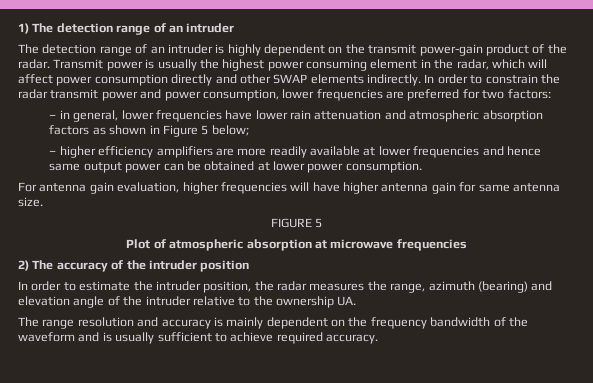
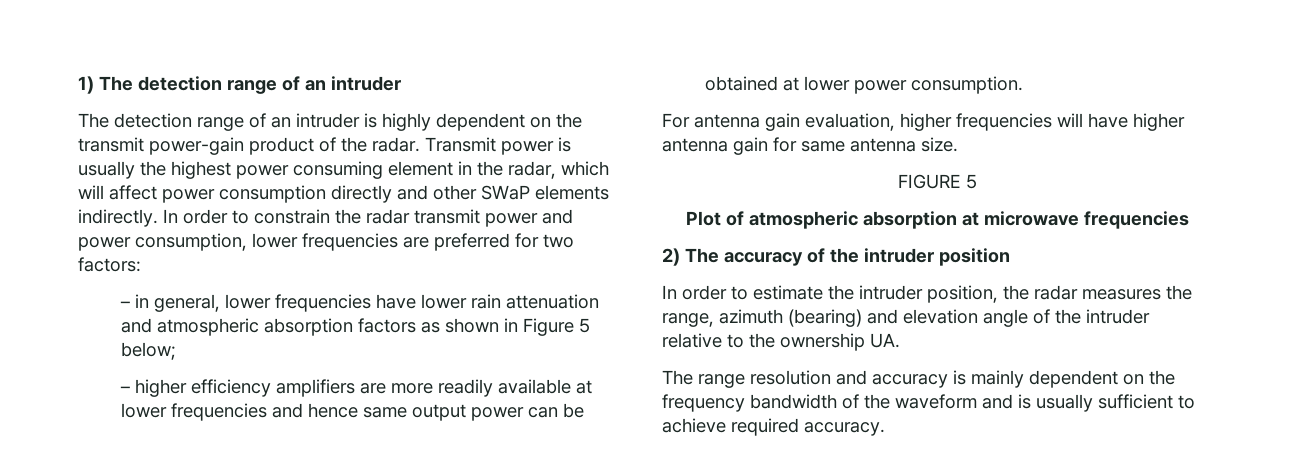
- Transmit power is usually the highest power consuming element in the radar, which will affect power consumption directly and other SWAP elements indirectly.
+ Transmit power is usually the highest power consuming element in the radar, which will affect power consumption directly and other SWaP elements indirectly.

